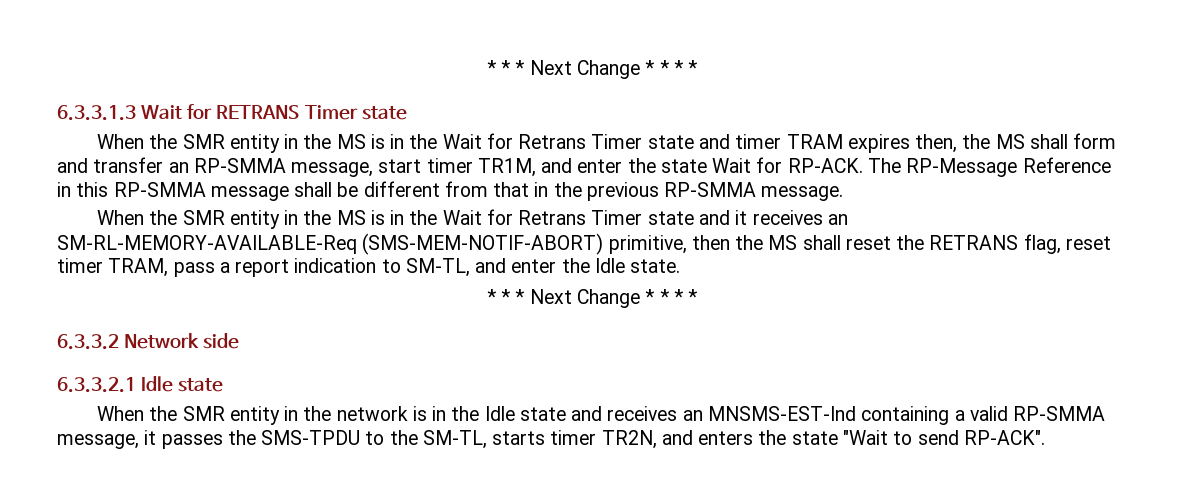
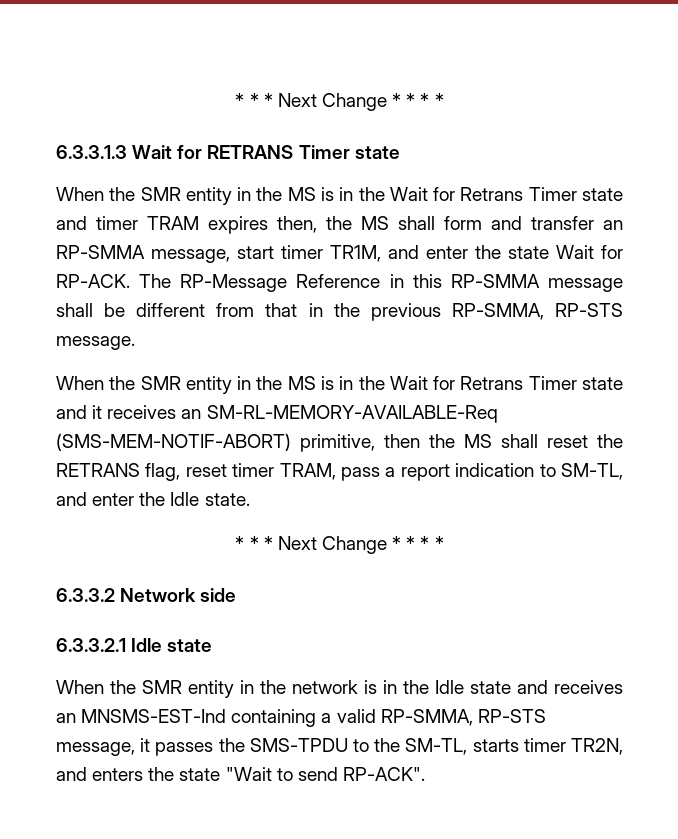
- The RP-Message Reference in this RP-SMMA message shall be different from that in the previous RP-SMMA message.
+ The RP-Message Reference in this RP-SMMA message shall be different from that in the previous RP-SMMA, RP-STS message.
- When the SMR entity in the network is in the Idle state and receives an MNSMS-EST-Ind containing a valid RP-SMMA message, it passes the SMS-TPDU to the SM-TL, starts timer TR2N, and enters the state "Wait to send RP-ACK".
+ When the SMR entity in the network is in the Idle state and receives an MNSMS-EST-Ind containing a valid RP-SMMA, RP-STS message, it passes the SMS-TPDU to the SM-TL, starts timer TR2N, and enters the state "Wait to send RP-ACK".

